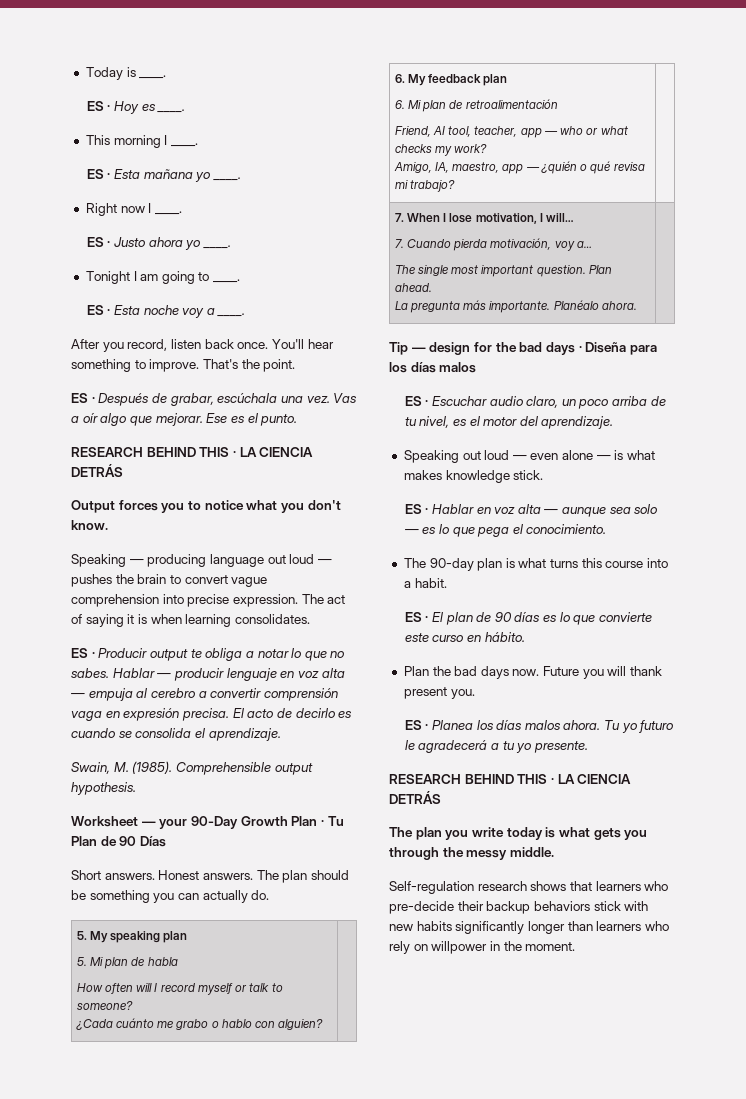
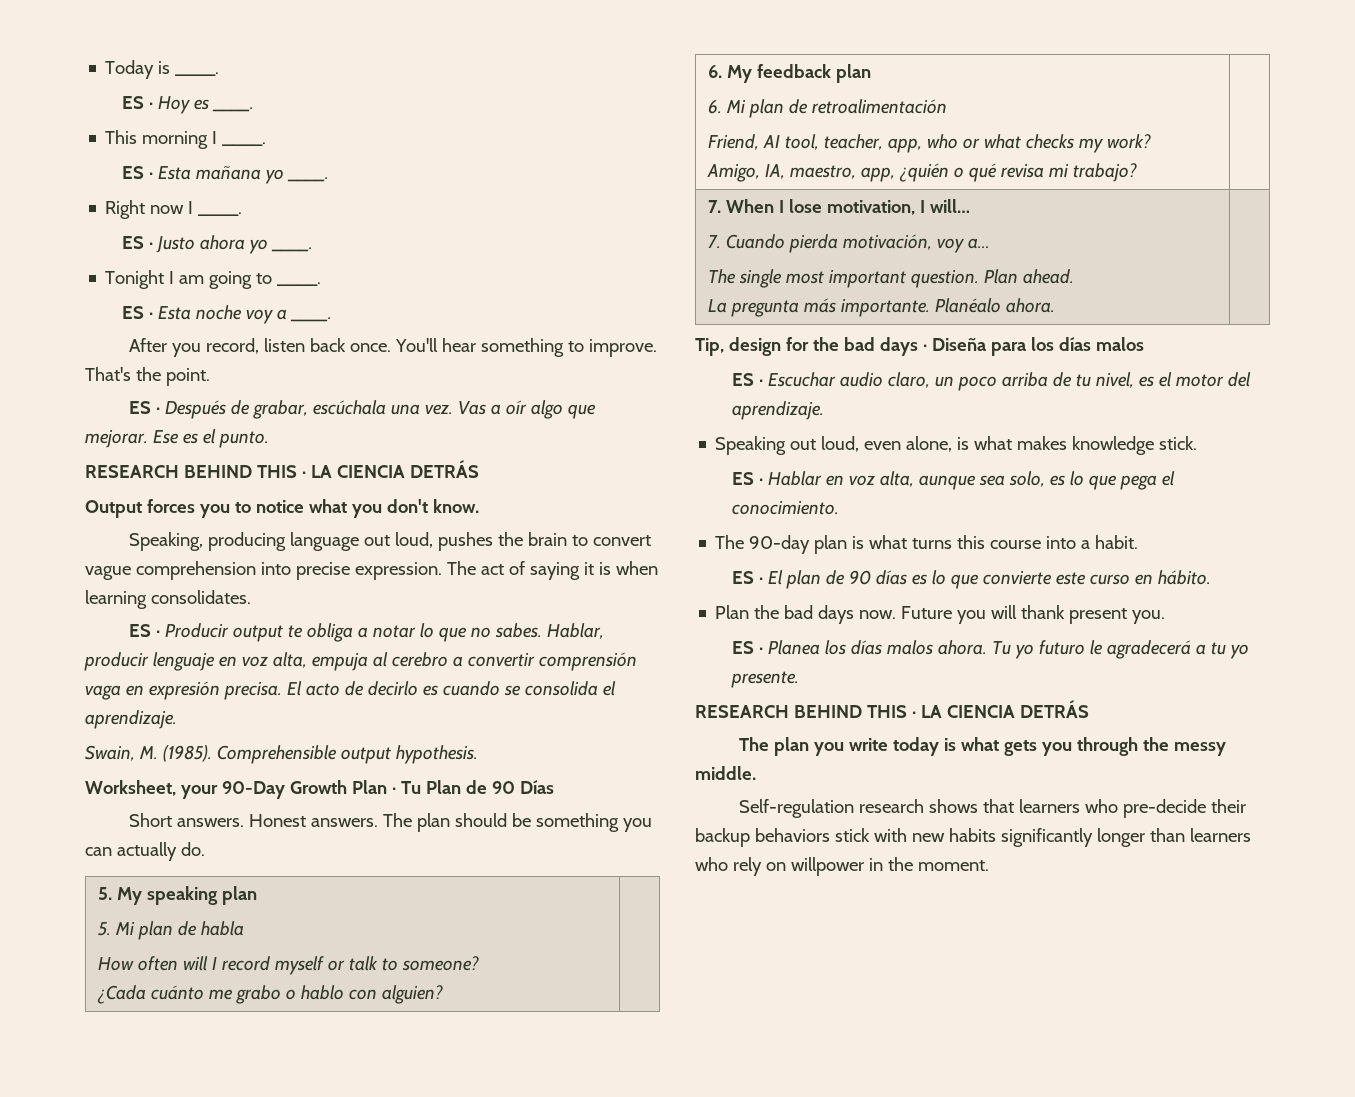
- Speaking — producing language out loud — pushes the brain to convert vague comprehension into precise expression.
+ Speaking, producing language out loud, pushes the brain to convert vague comprehension into precise expression.
- Hablar — producir lenguaje en voz alta — empuja al cerebro a convertir comprensión vaga en expresión precisa.
+ Hablar, producir lenguaje en voz alta, empuja al cerebro a convertir comprensión vaga en expresión precisa.
- Worksheet — your 90-Day Growth Plan · Tu Plan de 90 Días
+ Worksheet, your 90-Day Growth Plan · Tu Plan de 90 Días
  6. My feedback plan
  6. Mi plan de retroalimentación
- Friend, AI tool, teacher, app — who or what checks my work?
- Amigo, IA, maestro, app — ¿quién o qué revisa mi trabajo? |
+ Friend, AI tool, teacher, app, who or what checks my work?
+ Amigo, IA, maestro, app, ¿quién o qué revisa mi trabajo? |
- Tip — design for the bad days · Diseña para los días malos
+ Tip, design for the bad days · Diseña para los días malos
- Speaking out loud — even alone — is what makes knowledge stick.
+ Speaking out loud, even alone, is what makes knowledge stick.
- ES · Hablar en voz alta — aunque sea solo — es lo que pega el conocimiento.
+ ES · Hablar en voz alta, aunque sea solo, es lo que pega el conocimiento.

